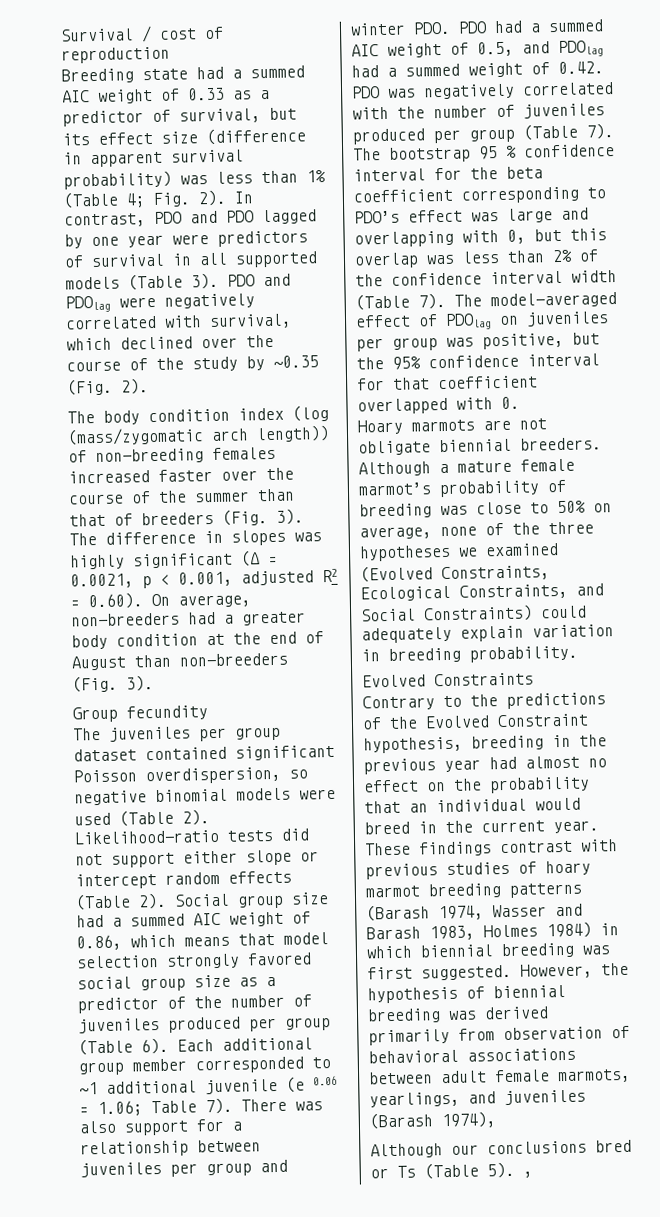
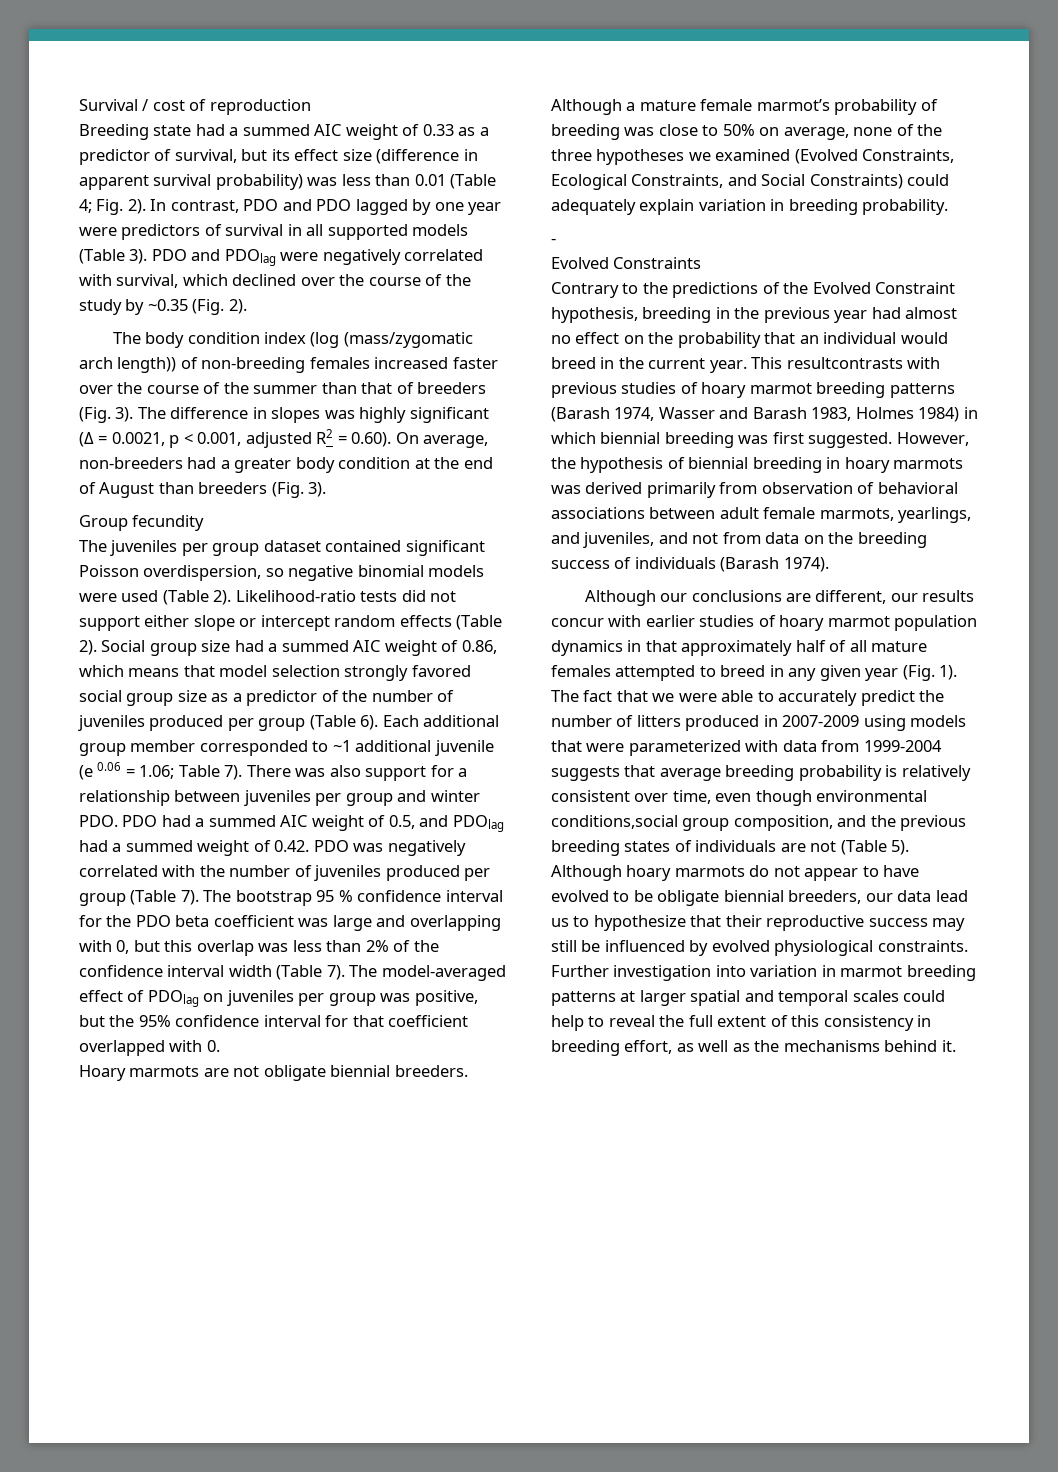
- Breeding state had a summed AIC weight of 0.33 as a predictor of survival, but its effect size (difference in apparent survival probability) was less than 1% (Table 4; Fig. 2).
+ Breeding state had a summed AIC weight of 0.33 as a predictor of survival, but its effect size (difference in apparent survival probability) was less than 0.01 (Table 4; Fig. 2).
- The difference in slopes was highly significant (Δ = 0.0021, p < 0.001, adjusted R2 = 0.60). On average, non-breeders had a greater body condition at the end of August than non-breeders (Fig. 3).
+ The difference in slopes was highly significant (Δ = 0.0021, p < 0.001, adjusted R2 = 0.60). On average, non-breeders had a greater body condition at the end of August than breeders (Fig. 3).
- The bootstrap 95 % confidence interval for the beta coefficient corresponding to PDO’s effect was large and overlapping with 0, but this overlap was less than 2% of the confidence interval width (Table 7).
+ The bootstrap 95 % confidence interval for the PDO beta coefficient was large and overlapping with 0, but this overlap was less than 2% of the confidence interval width (Table 7).
+ -
- These findings contrast with previous studies of hoary marmot breeding patterns (Barash 1974, Wasser and Barash 1983, Holmes 1984) in which biennial breeding was first suggested.
+ This resultcontrasts with previous studies of hoary marmot breeding patterns (Barash 1974, Wasser and Barash 1983, Holmes 1984) in which biennial breeding was first suggested.
- However, the hypothesis of biennial breeding was derived primarily from observation of behavioral associations between adult female marmots, yearlings, and juveniles (Barash 1974),
- Although our conclusions bred or Ts (Table 5). ,
+ However, the hypothesis of biennial breeding in hoary marmots was derived primarily from observation of behavioral associations between adult female marmots, yearlings, and juveniles, and not from data on the breeding success of individuals (Barash 1974).
+ Although our conclusions are different, our results concur with earlier studies of hoary marmot population dynamics in that approximately half of all mature females attempted to breed in any given year (Fig. 1). The fact that we were able to accurately predict the number of litters produced in 2007-2009 using models that were parameterized with data from 1999-2004 suggests that average breeding probability is relatively consistent over time, even though environmental conditions,social group composition, and the previous breeding states of individuals are not (Table 5). Although hoary marmots do not appear to have evolved to be obligate biennial breeders, our data lead us to hypothesize that their reproductive success may still be influenced by evolved physiological constraints. Further investigation into variation in marmot breeding patterns at larger spatial and temporal scales could help to reveal the full extent of this consistency in breeding effort, as well as the mechanisms behind it.

